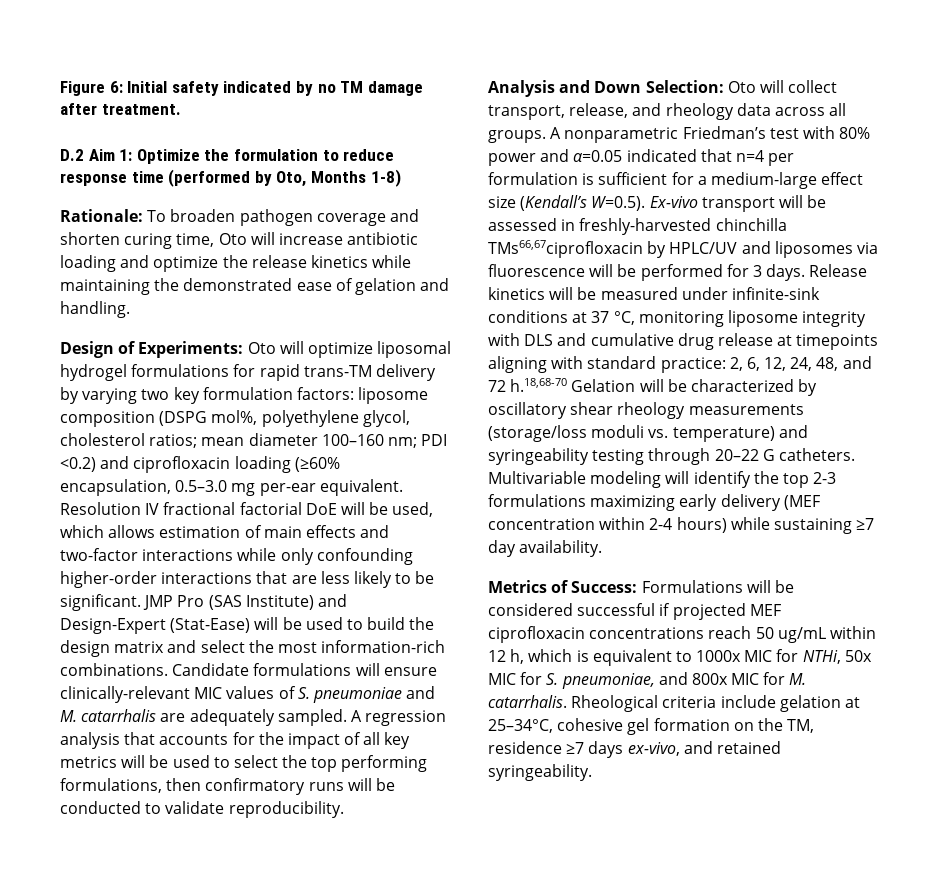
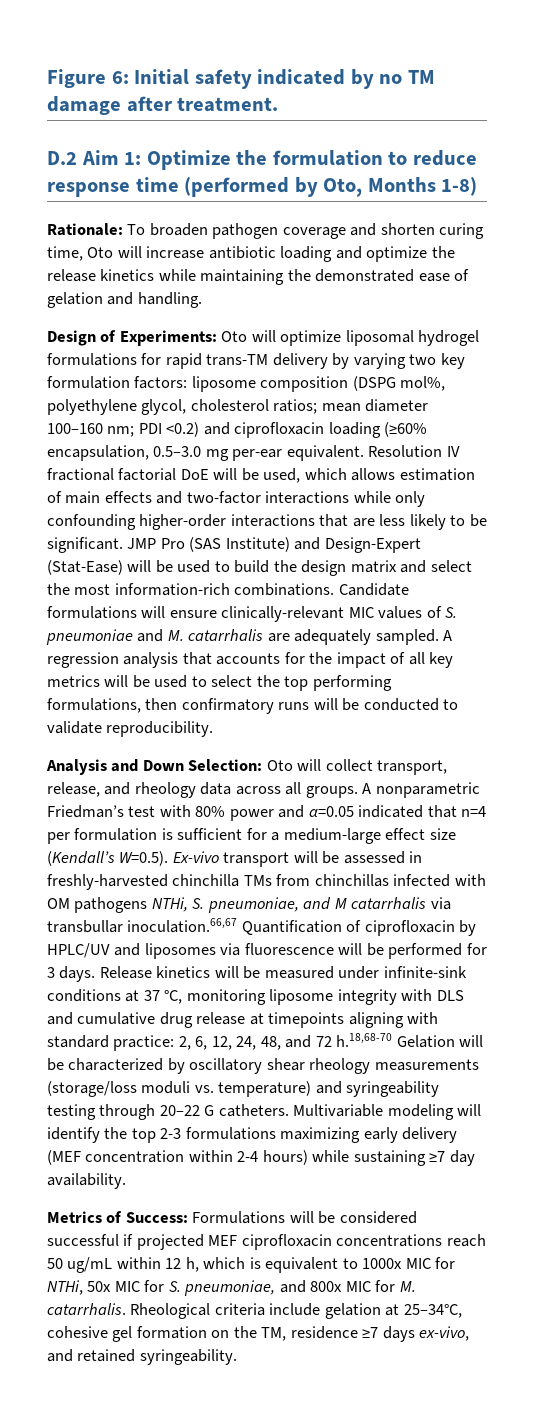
- A nonparametric Friedman’s test with 80% power and α=0.05 indicated that n=4 per formulation is sufficient for a medium-large effect size (Kendall’s W=0.5). Ex-vivo transport will be assessed in freshly-harvested chinchilla TMs66,67ciprofloxacin by HPLC/UV and liposomes via fluorescence will be performed for 3 days.
+ A nonparametric Friedman’s test with 80% power and α=0.05 indicated that n=4 per formulation is sufficient for a medium-large effect size (Kendall’s W=0.5). Ex-vivo transport will be assessed in freshly-harvested chinchilla TMs from chinchillas infected with OM pathogens NTHi, S. pneumoniae, and M catarrhalis via transbullar inoculation.66,67 Quantification of ciprofloxacin by HPLC/UV and liposomes via fluorescence will be performed for 3 days.

